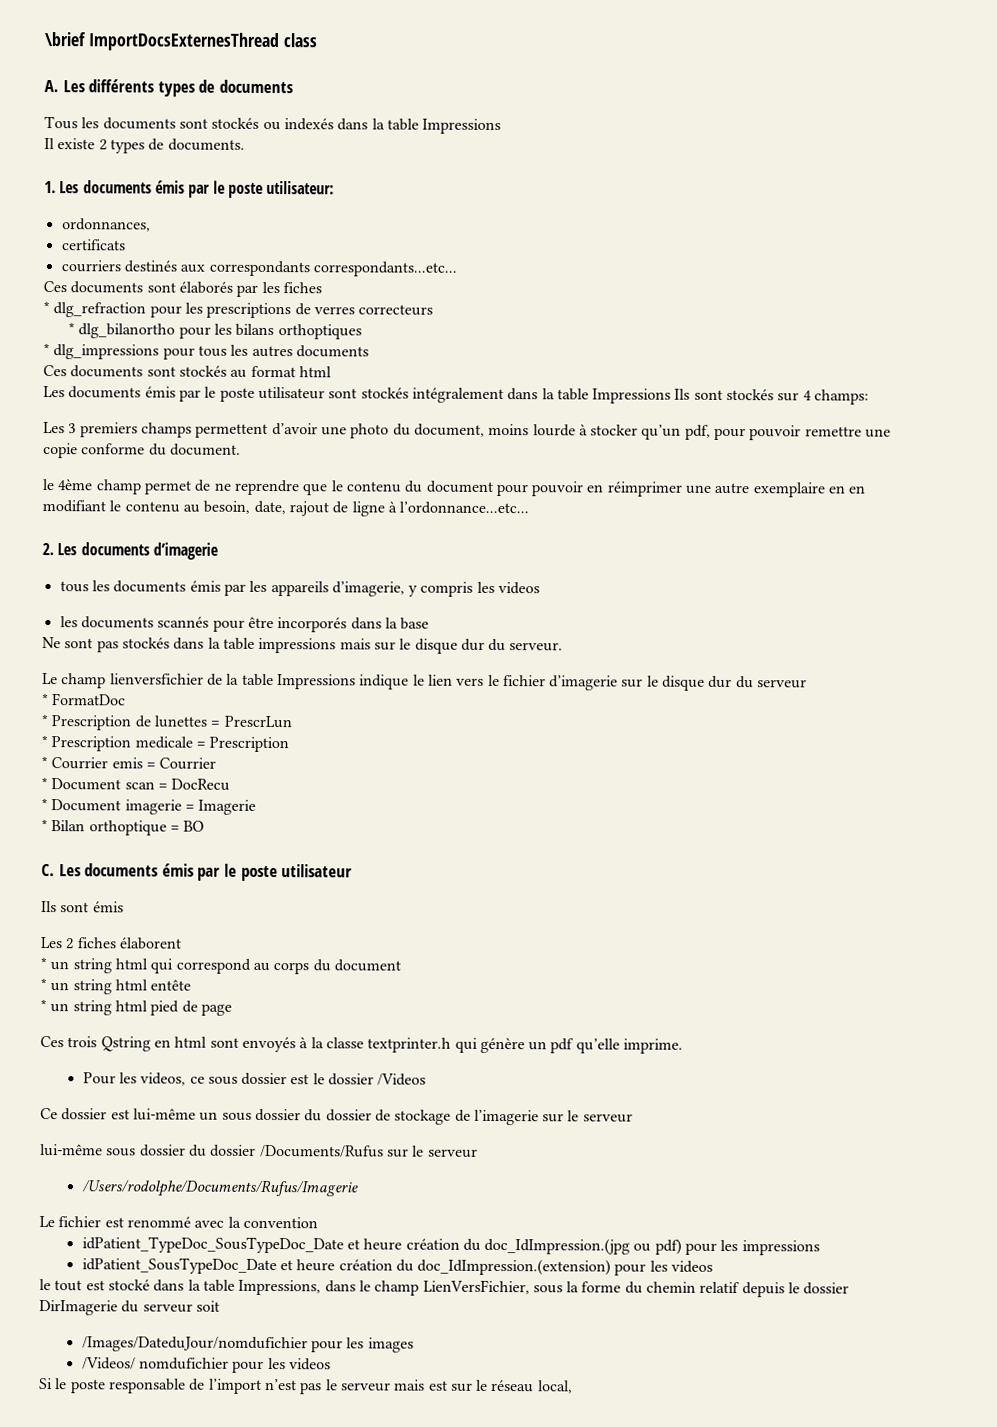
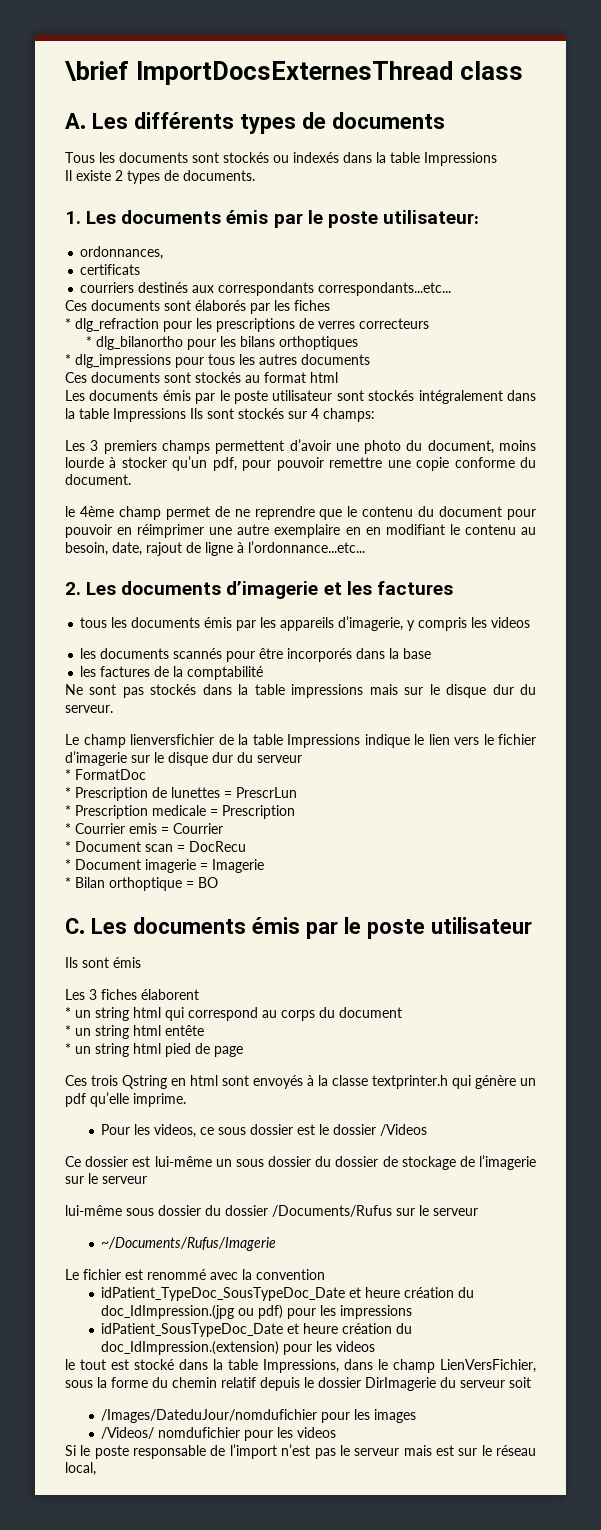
- 2. Les documents d’imagerie
+ 2. Les documents d’imagerie et les factures
+ les factures de la comptabilité
- Les 2 fiches élaborent
+ Les 3 fiches élaborent
- /Users/rodolphe/Documents/Rufus/Imagerie
+ ~/Documents/Rufus/Imagerie

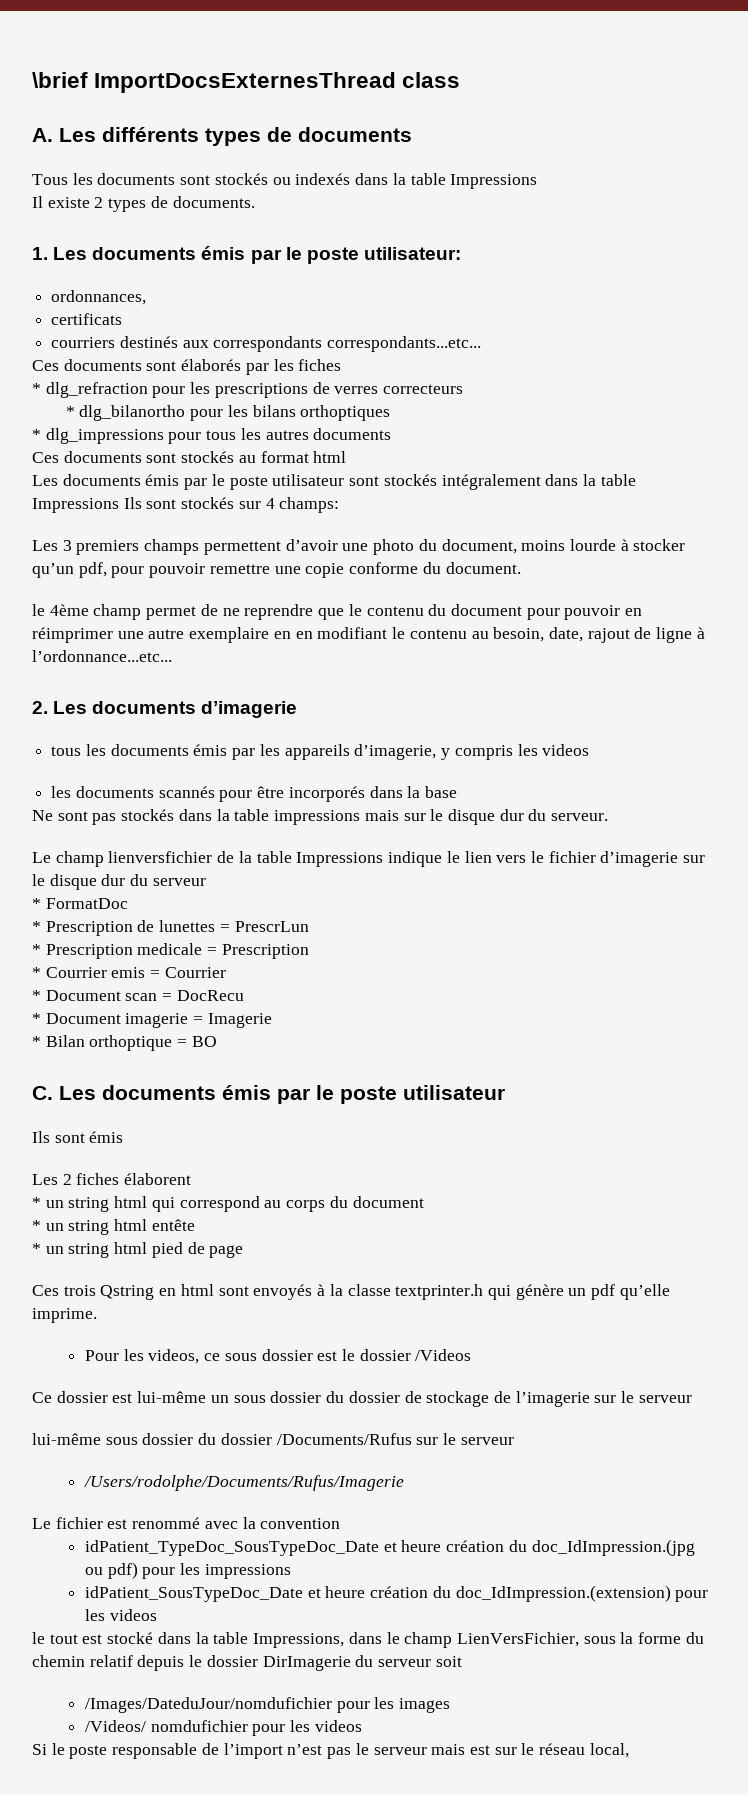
- 2. Les documents d’imagerie et les factures
+ 2. Les documents d’imagerie
- les factures de la comptabilité
- Les 3 fiches élaborent
+ Les 2 fiches élaborent
- ~/Documents/Rufus/Imagerie
+ /Users/rodolphe/Documents/Rufus/Imagerie

